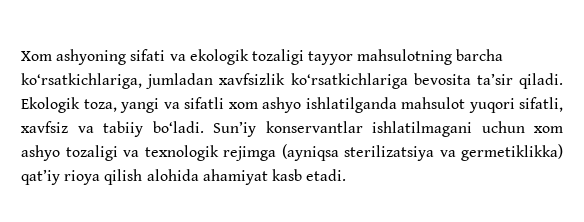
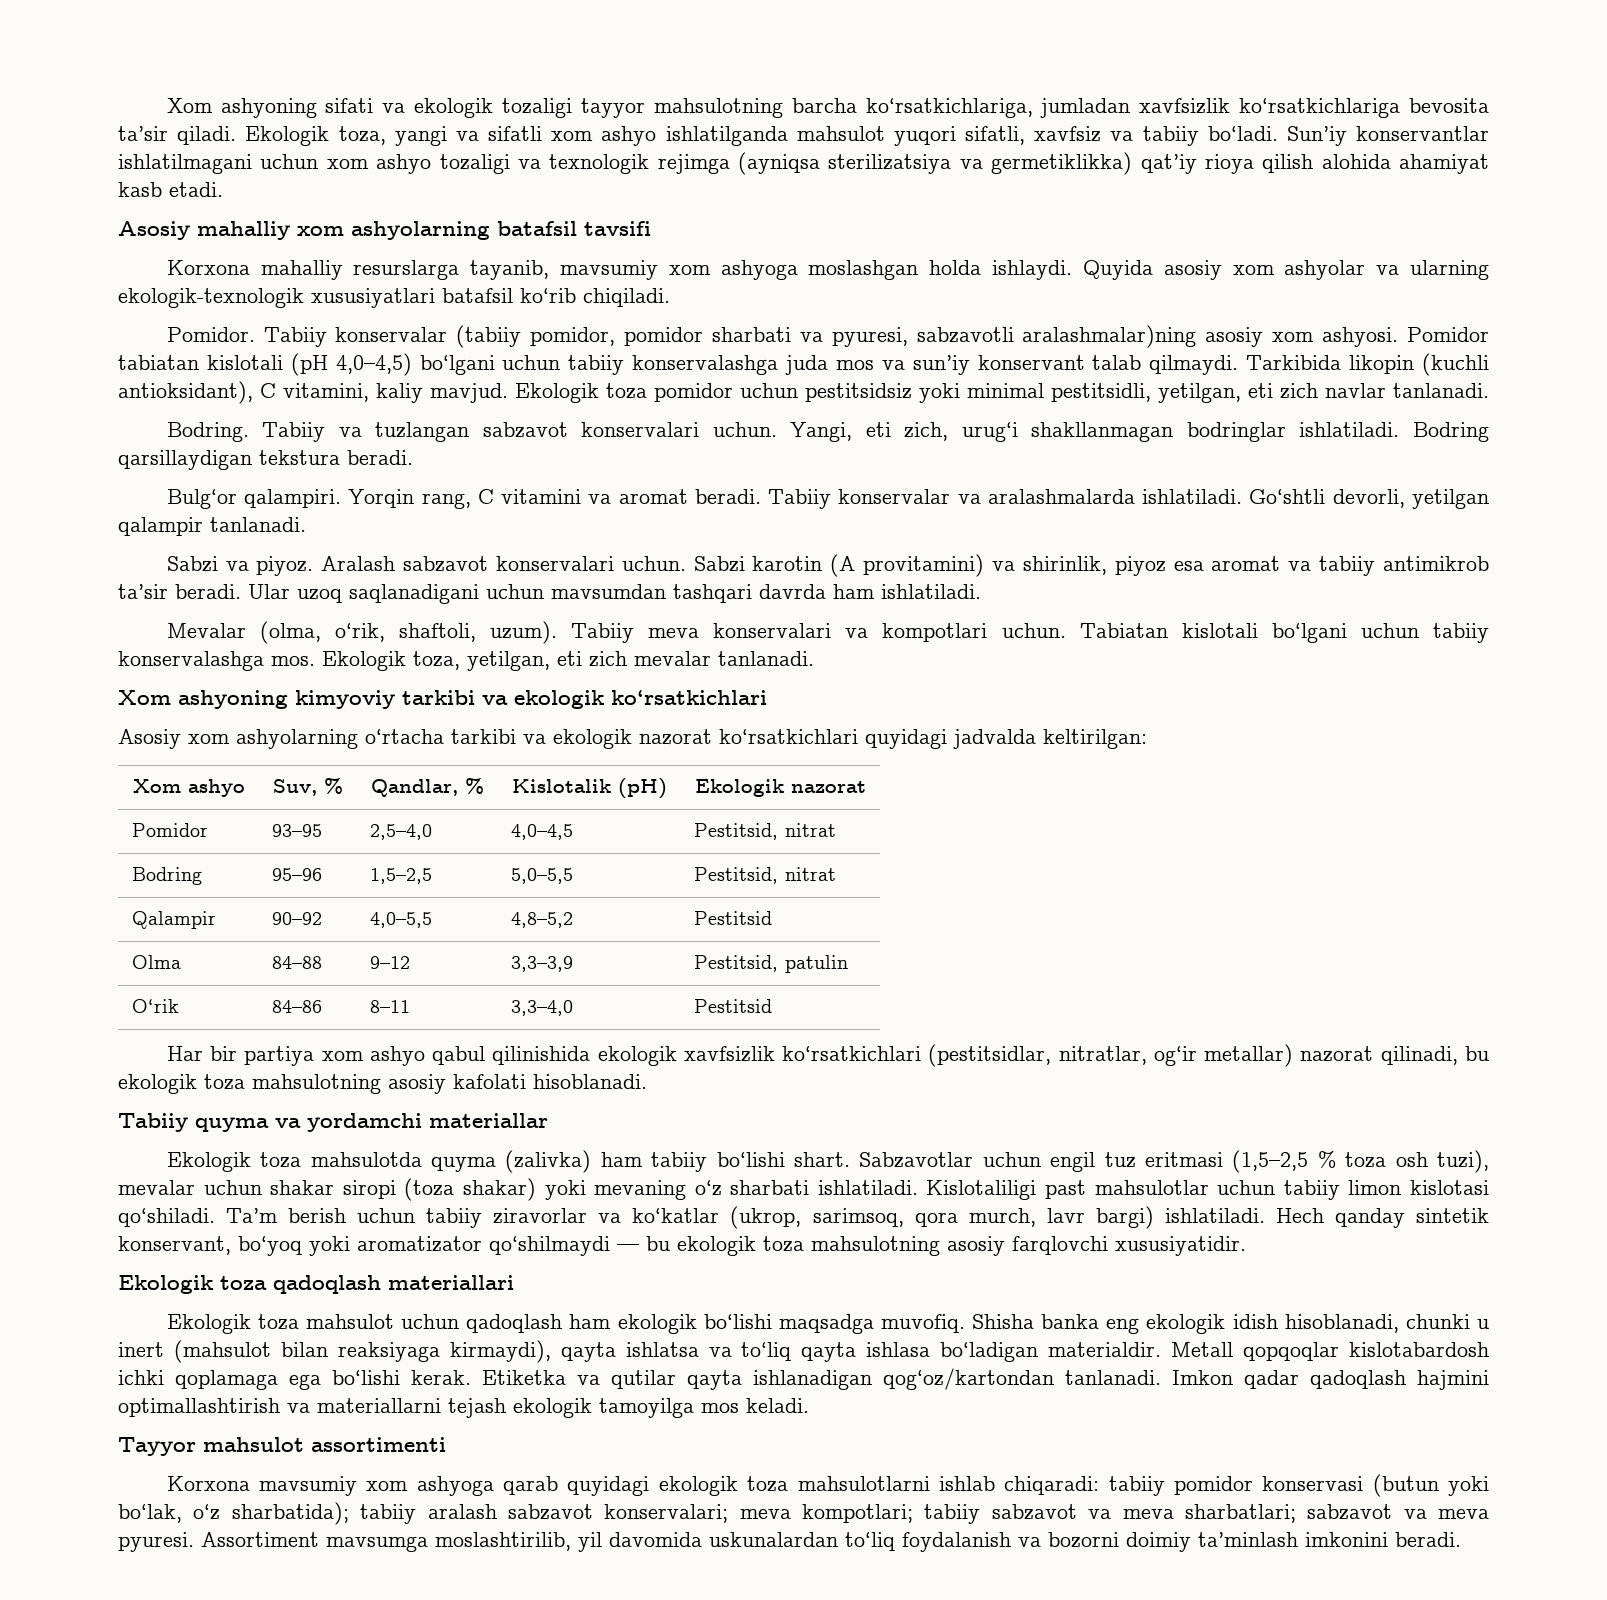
+ Asosiy mahalliy xom ashyolarning batafsil tavsifi
+ Korxona mahalliy resurslarga tayanib, mavsumiy xom ashyoga moslashgan holda ishlaydi. Quyida asosiy xom ashyolar va ularning ekologik-texnologik xususiyatlari batafsil ko‘rib chiqiladi.
+ Pomidor. Tabiiy konservalar (tabiiy pomidor, pomidor sharbati va pyuresi, sabzavotli aralashmalar)ning asosiy xom ashyosi. Pomidor tabiatan kislotali (pH 4,0–4,5) bo‘lgani uchun tabiiy konservalashga juda mos va sun’iy konservant talab qilmaydi. Tarkibida likopin (kuchli antioksidant), C vitamini, kaliy mavjud. Ekologik toza pomidor uchun pestitsidsiz yoki minimal pestitsidli, yetilgan, eti zich navlar tanlanadi.
+ Bodring. Tabiiy va tuzlangan sabzavot konservalari uchun. Yangi, eti zich, urug‘i shakllanmagan bodringlar ishlatiladi. Bodring qarsillaydigan tekstura beradi.
+ Bulg‘or qalampiri. Yorqin rang, C vitamini va aromat beradi. Tabiiy konservalar va aralashmalarda ishlatiladi. Go‘shtli devorli, yetilgan qalampir tanlanadi.
+ Sabzi va piyoz. Aralash sabzavot konservalari uchun. Sabzi karotin (A provitamini) va shirinlik, piyoz esa aromat va tabiiy antimikrob ta’sir beradi. Ular uzoq saqlanadigani uchun mavsumdan tashqari davrda ham ishlatiladi.
+ Mevalar (olma, o‘rik, shaftoli, uzum). Tabiiy meva konservalari va kompotlari uchun. Tabiatan kislotali bo‘lgani uchun tabiiy konservalashga mos. Ekologik toza, yetilgan, eti zich mevalar tanlanadi.
+ Xom ashyoning kimyoviy tarkibi va ekologik ko‘rsatkichlari
+ Asosiy xom ashyolarning o‘rtacha tarkibi va ekologik nazorat ko‘rsatkichlari quyidagi jadvalda keltirilgan:
+ Xom ashyo | Suv, % | Qandlar, % | Kislotalik (pH) | Ekologik nazorat
+ Pomidor | 93–95 | 2,5–4,0 | 4,0–4,5 | Pestitsid, nitrat
+ Bodring | 95–96 | 1,5–2,5 | 5,0–5,5 | Pestitsid, nitrat
+ Qalampir | 90–92 | 4,0–5,5 | 4,8–5,2 | Pestitsid
+ Olma | 84–88 | 9–12 | 3,3–3,9 | Pestitsid, patulin
+ O‘rik | 84–86 | 8–11 | 3,3–4,0 | Pestitsid
+ Har bir partiya xom ashyo qabul qilinishida ekologik xavfsizlik ko‘rsatkichlari (pestitsidlar, nitratlar, og‘ir metallar) nazorat qilinadi, bu ekologik toza mahsulotning asosiy kafolati hisoblanadi.
+ Tabiiy quyma va yordamchi materiallar
+ Ekologik toza mahsulotda quyma (zalivka) ham tabiiy bo‘lishi shart. Sabzavotlar uchun engil tuz eritmasi (1,5–2,5 % toza osh tuzi), mevalar uchun shakar siropi (toza shakar) yoki mevaning o‘z sharbati ishlatiladi. Kislotaliligi past mahsulotlar uchun tabiiy limon kislotasi qo‘shiladi. Ta’m berish uchun tabiiy ziravorlar va ko‘katlar (ukrop, sarimsoq, qora murch, lavr bargi) ishlatiladi. Hech qanday sintetik konservant, bo‘yoq yoki aromatizator qo‘shilmaydi — bu ekologik toza mahsulotning asosiy farqlovchi xususiyatidir.
+ Ekologik toza qadoqlash materiallari
+ Ekologik toza mahsulot uchun qadoqlash ham ekologik bo‘lishi maqsadga muvofiq. Shisha banka eng ekologik idish hisoblanadi, chunki u inert (mahsulot bilan reaksiyaga kirmaydi), qayta ishlatsa va to‘liq qayta ishlasa bo‘ladigan materialdir. Metall qopqoqlar kislotabardosh ichki qoplamaga ega bo‘lishi kerak. Etiketka va qutilar qayta ishlanadigan qog‘oz/kartondan tanlanadi. Imkon qadar qadoqlash hajmini optimallashtirish va materiallarni tejash ekologik tamoyilga mos keladi.
+ Tayyor mahsulot assortimenti
+ Korxona mavsumiy xom ashyoga qarab quyidagi ekologik toza mahsulotlarni ishlab chiqaradi: tabiiy pomidor konservasi (butun yoki bo‘lak, o‘z sharbatida); tabiiy aralash sabzavot konservalari; meva kompotlari; tabiiy sabzavot va meva sharbatlari; sabzavot va meva pyuresi. Assortiment mavsumga moslashtirilib, yil davomida uskunalardan to‘liq foydalanish va bozorni doimiy ta’minlash imkonini beradi.

